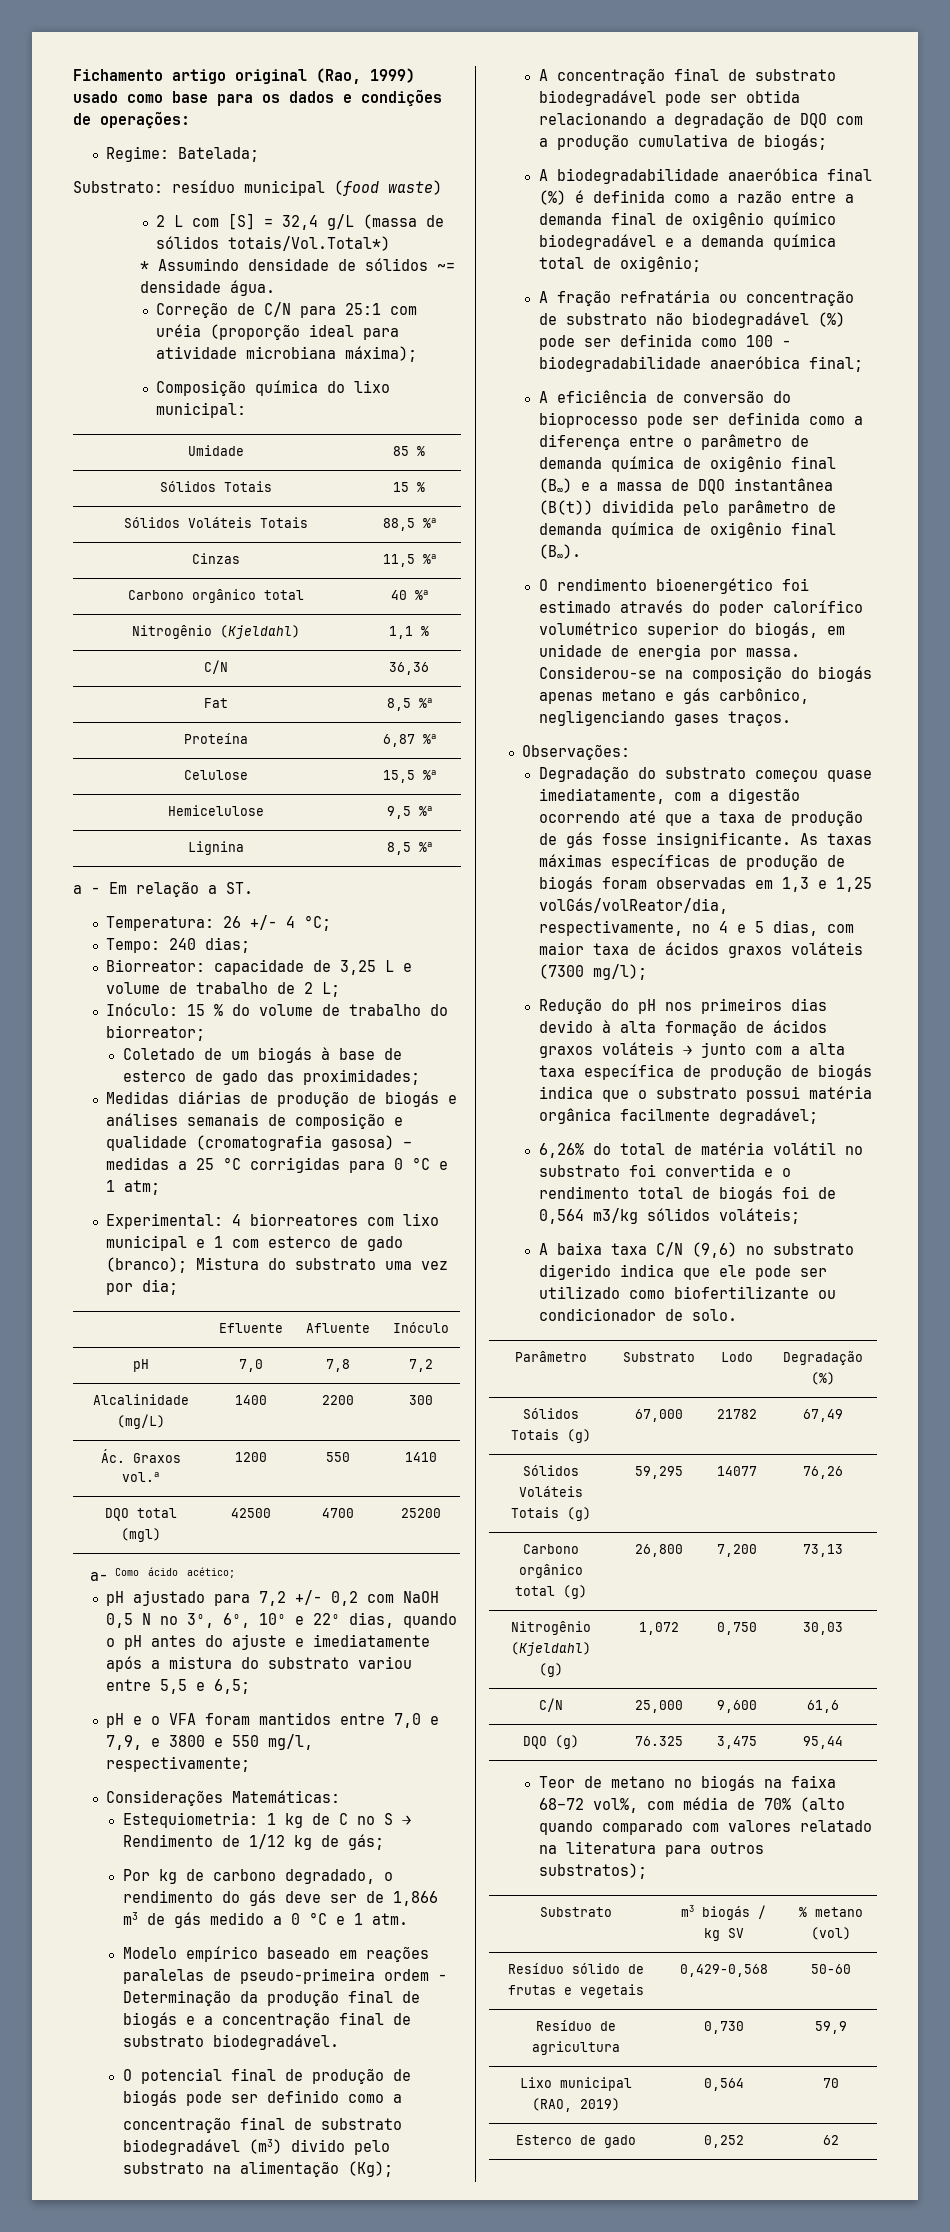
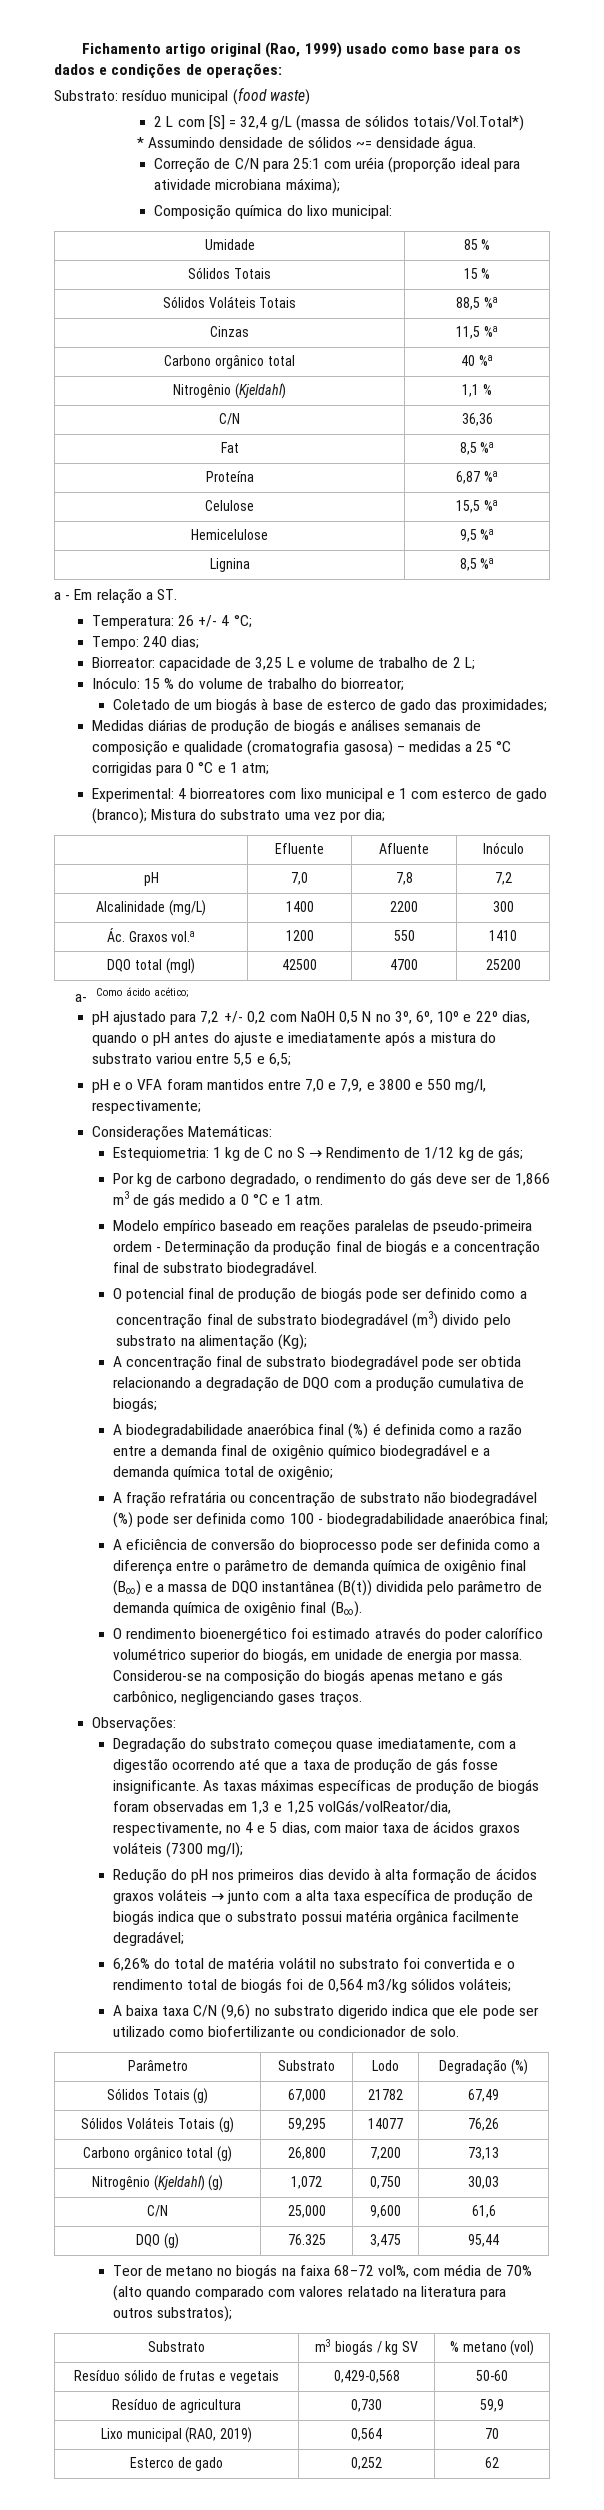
- Regime: Batelada;

